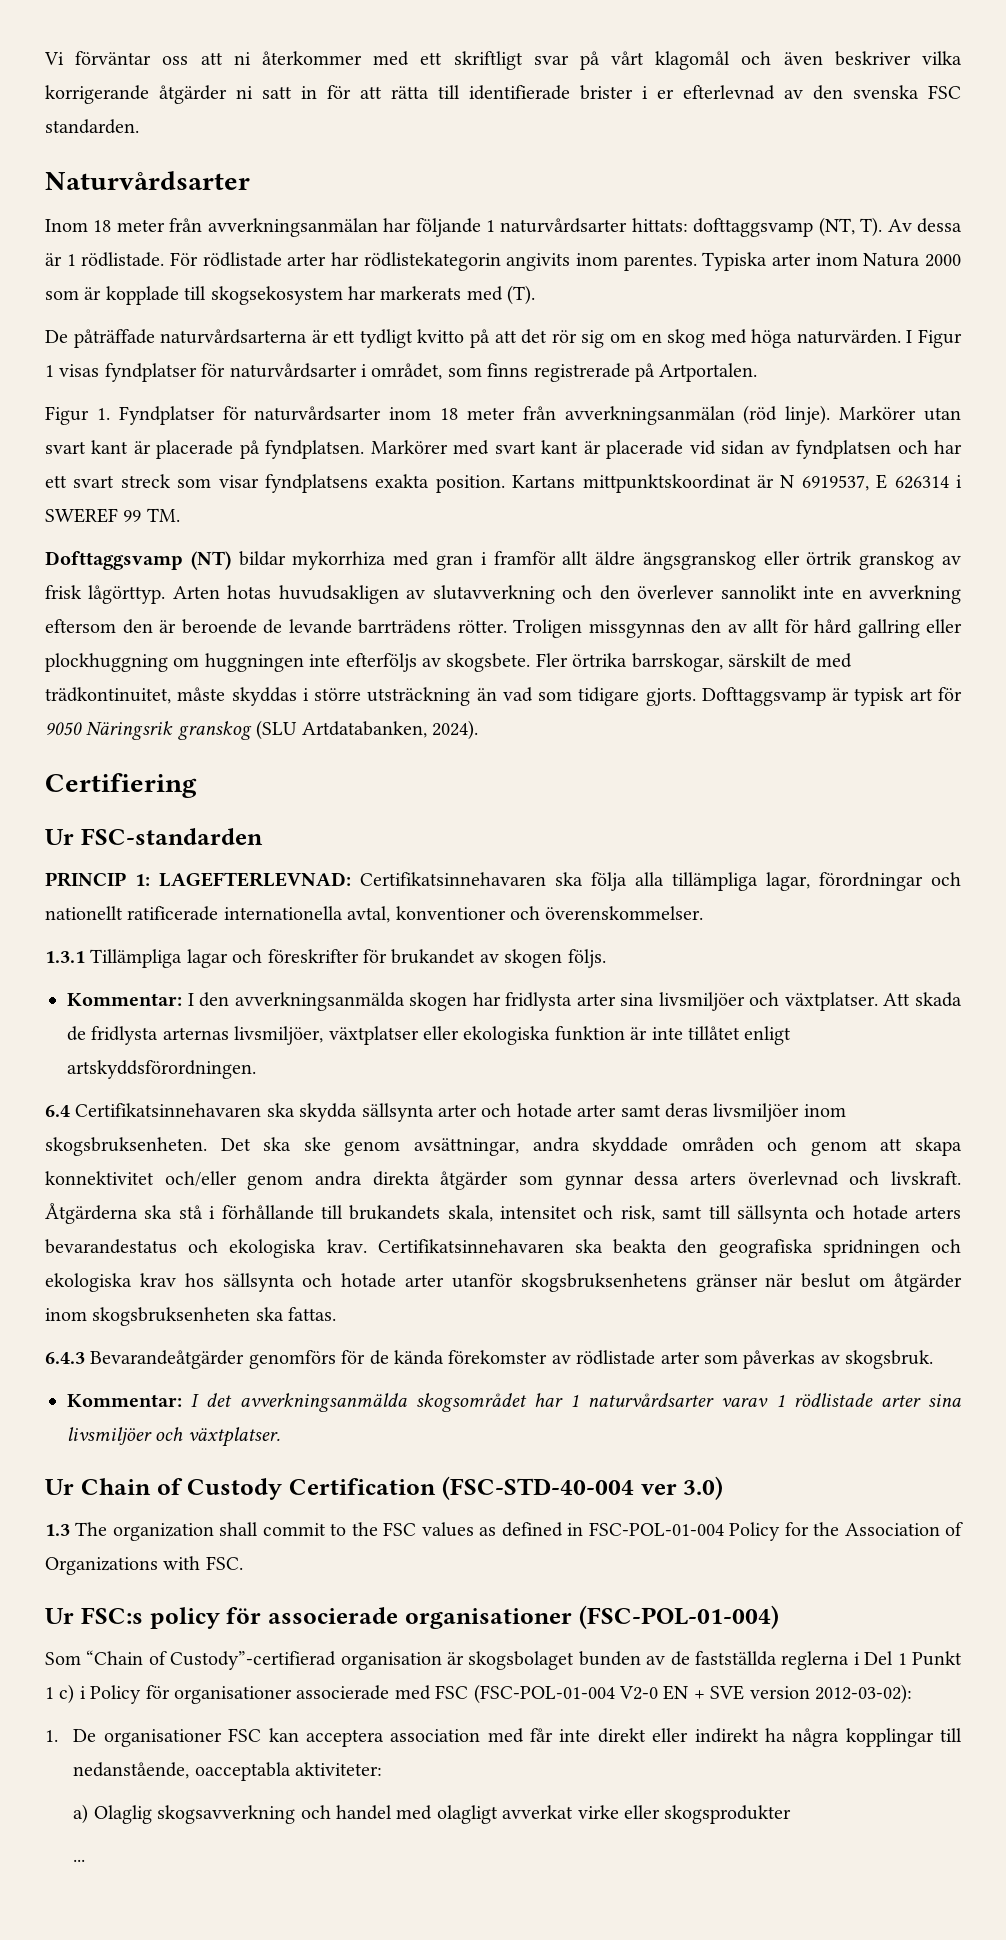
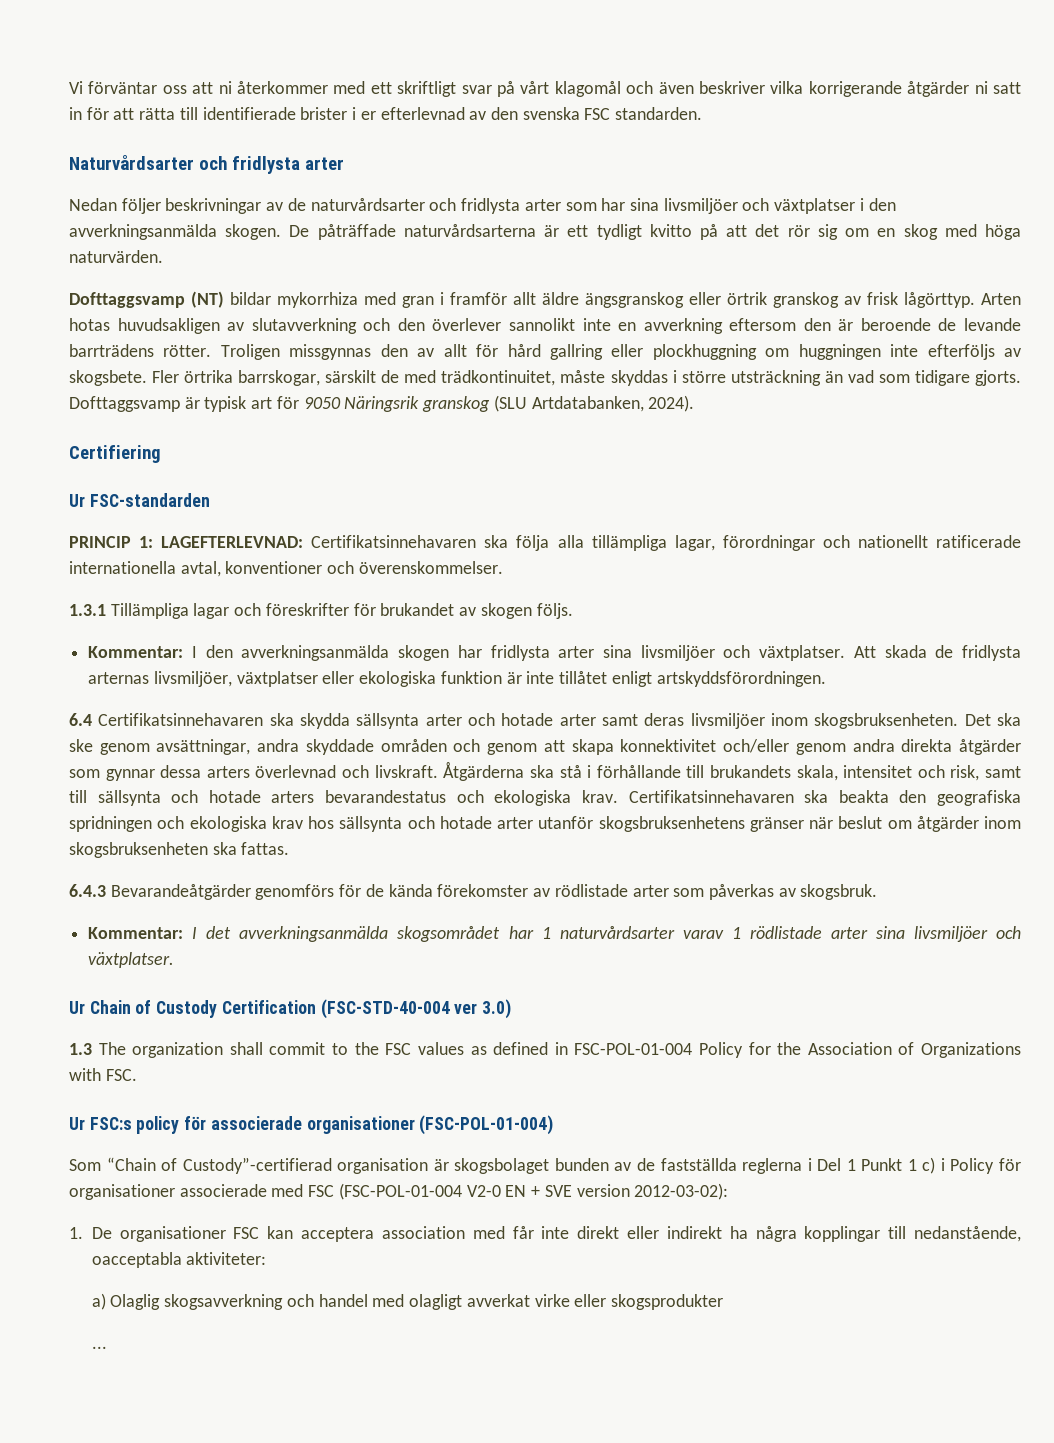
- Naturvårdsarter
- Inom 18 meter från avverkningsanmälan har följande 1 naturvårdsarter hittats: dofttaggsvamp (NT, T). Av dessa är 1 rödlistade. För rödlistade arter har rödlistekategorin angivits inom parentes. Typiska arter inom Natura 2000 som är kopplade till skogsekosystem har markerats med (T).
- De påträffade naturvårdsarterna är ett tydligt kvitto på att det rör sig om en skog med höga naturvärden. I Figur 1 visas fyndplatser för naturvårdsarter i området, som finns registrerade på Artportalen.
- Figur 1. Fyndplatser för naturvårdsarter inom 18 meter från avverkningsanmälan (röd linje). Markörer utan svart kant är placerade på fyndplatsen. Markörer med svart kant är placerade vid sidan av fyndplatsen och har ett svart streck som visar fyndplatsens exakta position. Kartans mittpunktskoordinat är N 6919537, E 626314 i SWEREF 99 TM.
+ Naturvårdsarter och fridlysta arter
+ Nedan följer beskrivningar av de naturvårdsarter och fridlysta arter som har sina livsmiljöer och växtplatser i den avverkningsanmälda skogen. De påträffade naturvårdsarterna är ett tydligt kvitto på att det rör sig om en skog med höga naturvärden.

